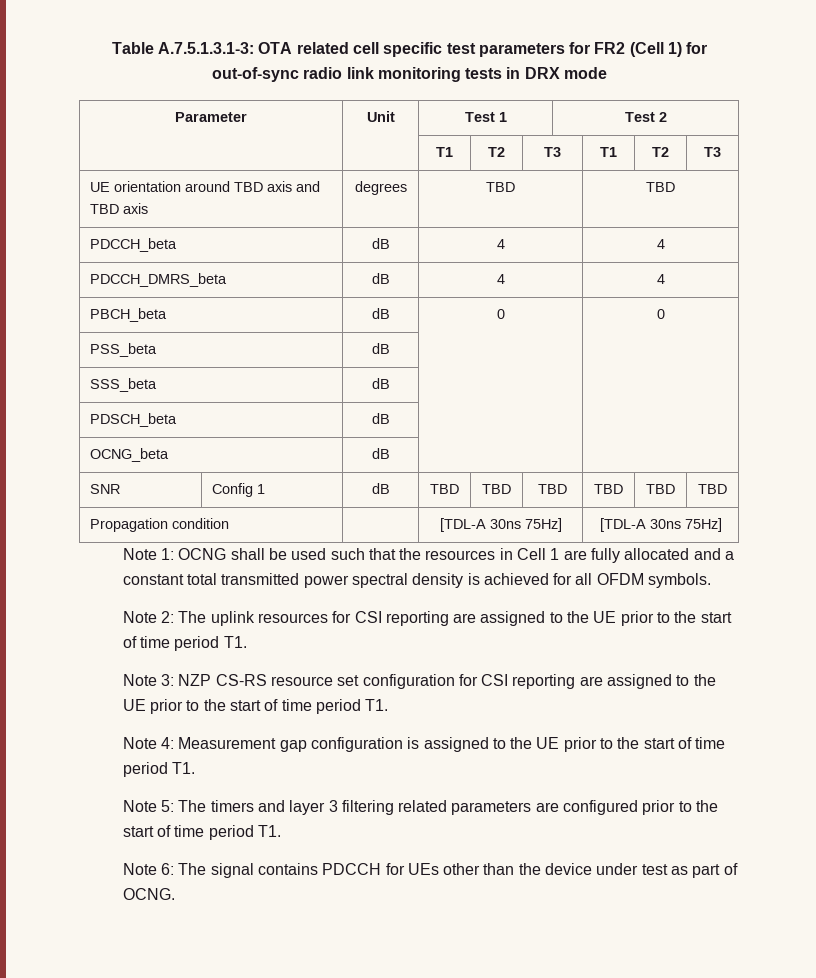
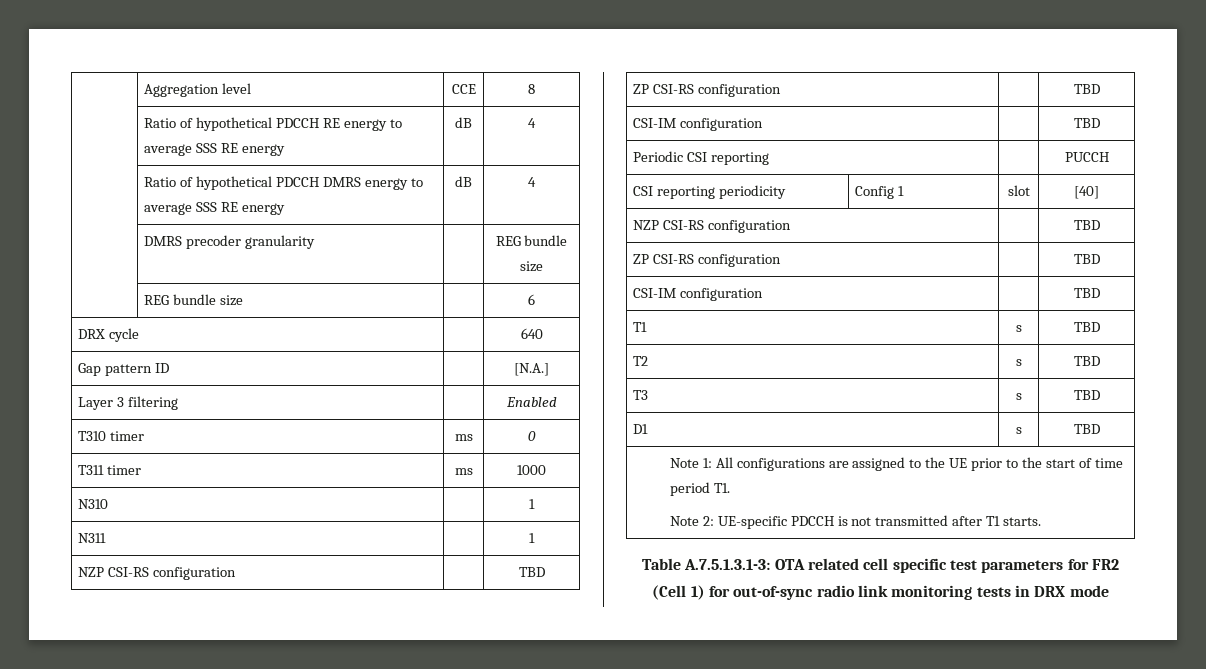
+ | Aggregation level | CCE | 8
+ | Ratio of hypothetical PDCCH RE energy to average SSS RE energy | dB | 4
+ | Ratio of hypothetical PDCCH DMRS energy to average SSS RE energy | dB | 4
+ | DMRS precoder granularity | | REG bundle size
+ | REG bundle size | | 6
+ DRX cycle | | 640
+ Gap pattern ID | | [N.A.]
+ Layer 3 filtering | | Enabled
+ T310 timer | ms | 0
+ T311 timer | ms | 1000
+ N310 | | 1
+ N311 | | 1
+ NZP CSI-RS configuration | | TBD
+ ZP CSI-RS configuration | | TBD
+ CSI-IM configuration | | TBD
+ Periodic CSI reporting | | PUCCH
+ CSI reporting periodicity | Config 1 | slot | [40]
+ NZP CSI-RS configuration | | TBD
+ ZP CSI-RS configuration | | TBD
+ CSI-IM configuration | | TBD
+ T1 | s | TBD
+ T2 | s | TBD
+ T3 | s | TBD
+ D1 | s | TBD
+ Note 1: All configurations are assigned to the UE prior to the start of time period T1.
+ Note 2: UE-specific PDCCH is not transmitted after T1 starts.
- Parameter | Unit | Test 1 | Test 2
- | | T1 | T2 | T3 | T1 | T2 | T3
- UE orientation around TBD axis and TBD axis | degrees | TBD | TBD
- PDCCH_beta | dB | 4 | 4
- PDCCH_DMRS_beta | dB | 4 | 4
- PBCH_beta | dB | 0 | 0
- PSS_beta | dB | |
- SSS_beta | dB | |
- PDSCH_beta | dB | |
- OCNG_beta | dB | |
- SNR | Config 1 | dB | TBD | TBD | TBD | TBD | TBD | TBD
- Propagation condition | | [TDL-A 30ns 75Hz] | [TDL-A 30ns 75Hz]
- Note 1: OCNG shall be used such that the resources in Cell 1 are fully allocated and a constant total transmitted power spectral density is achieved for all OFDM symbols.
- Note 2: The uplink resources for CSI reporting are assigned to the UE prior to the start of time period T1.
- Note 3: NZP CS-RS resource set configuration for CSI reporting are assigned to the UE prior to the start of time period T1.
- Note 4: Measurement gap configuration is assigned to the UE prior to the start of time period T1.
- Note 5: The timers and layer 3 filtering related parameters are configured prior to the start of time period T1.
- Note 6: The signal contains PDCCH for UEs other than the device under test as part of OCNG.

